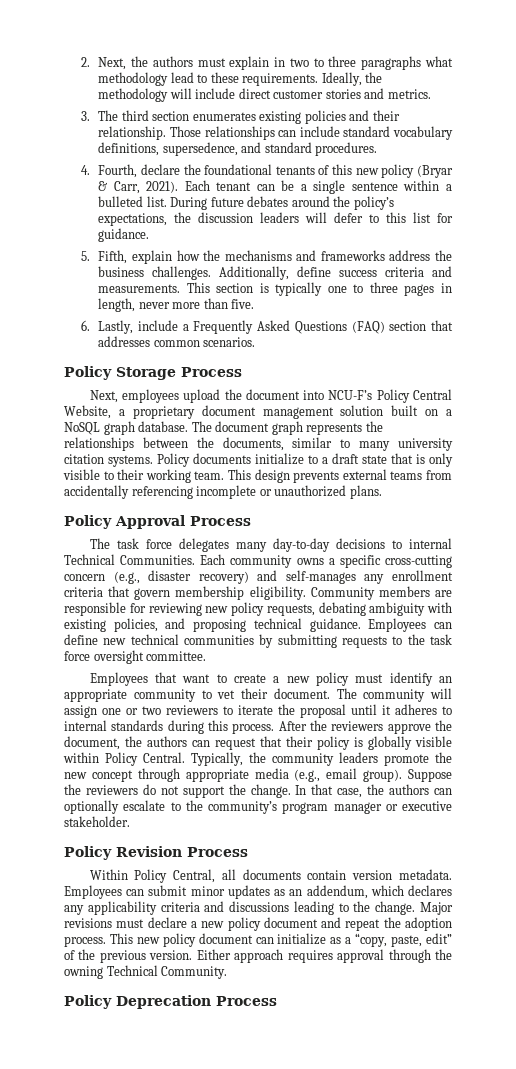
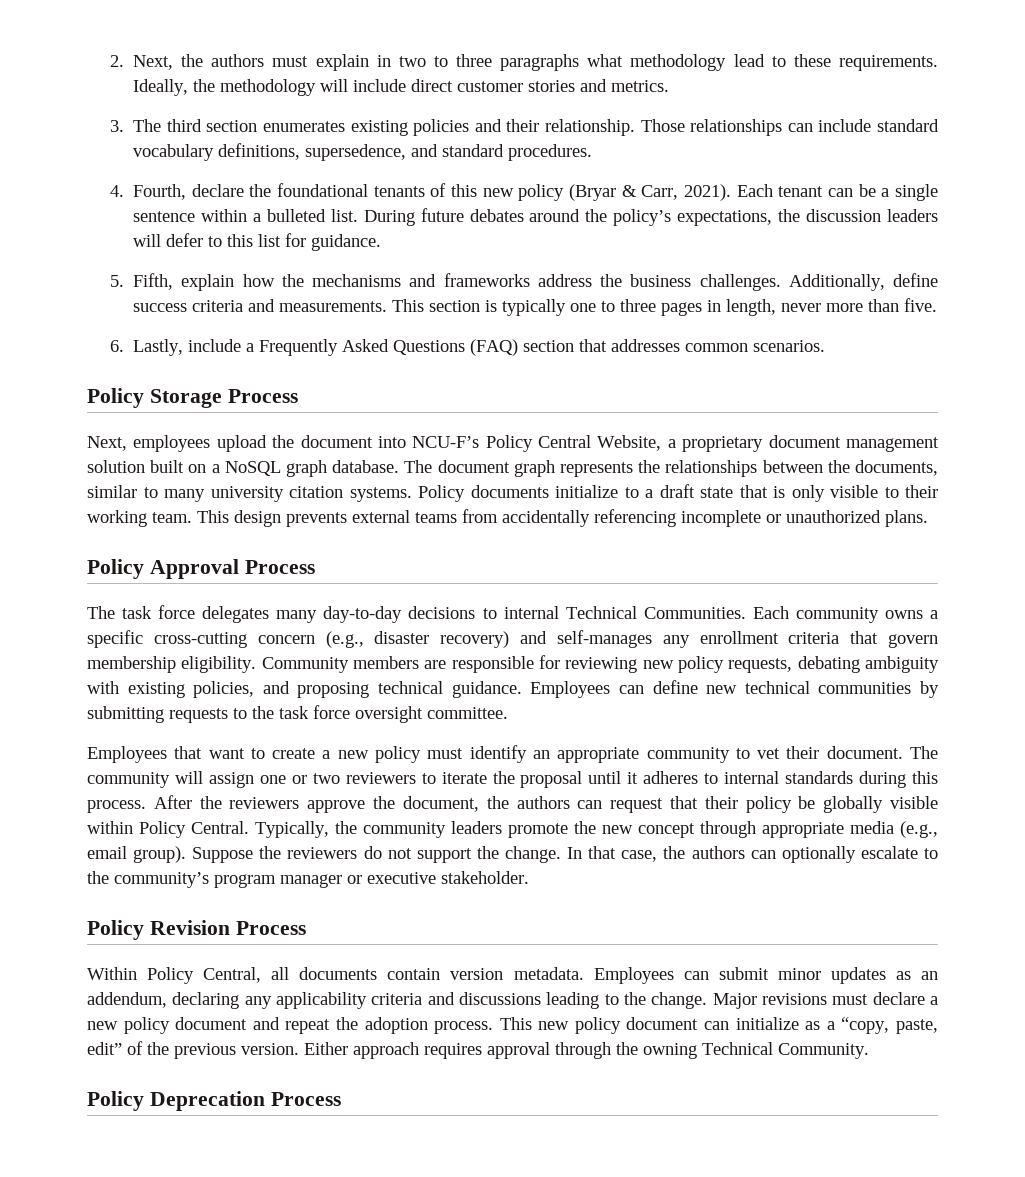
- After the reviewers approve the document, the authors can request that their policy is globally visible within Policy Central.
+ After the reviewers approve the document, the authors can request that their policy be globally visible within Policy Central.
- Employees can submit minor updates as an addendum, which declares any applicability criteria and discussions leading to the change.
+ Employees can submit minor updates as an addendum, declaring any applicability criteria and discussions leading to the change.

